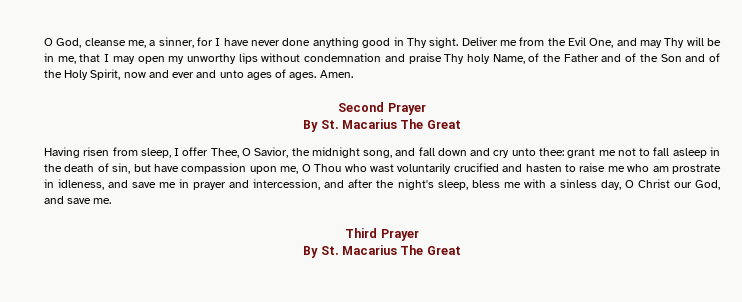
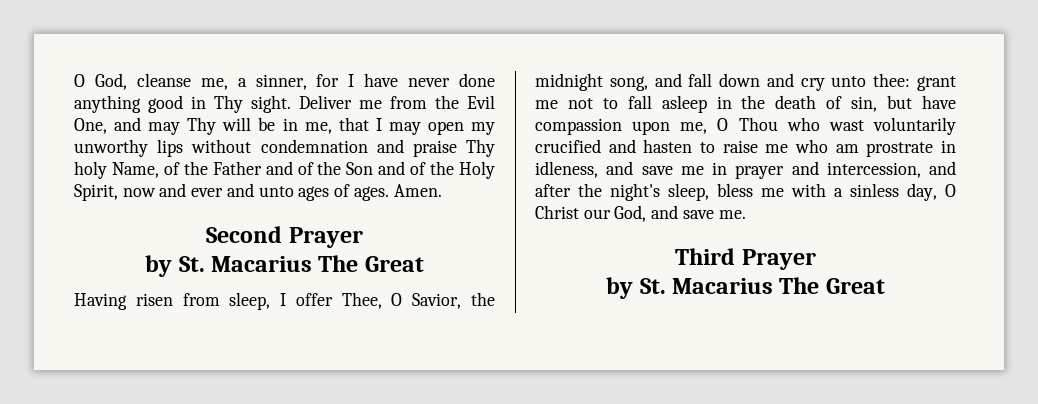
  Second Prayer
- By St. Macarius The Great
+ by St. Macarius The Great
  Third Prayer
- By St. Macarius The Great
+ by St. Macarius The Great

